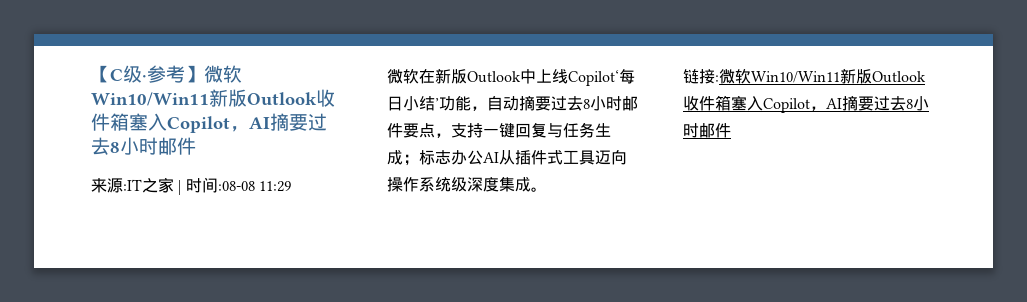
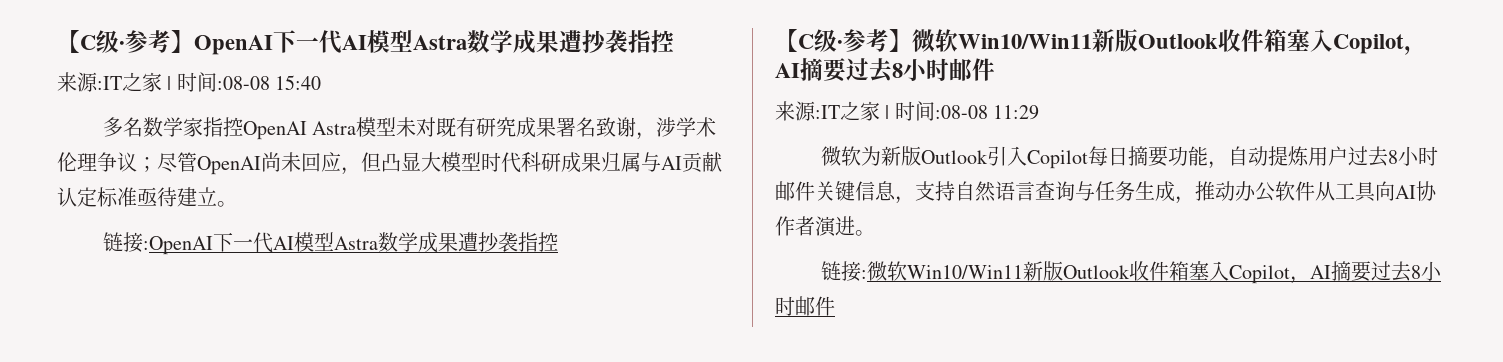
+ 【C级·参考】OpenAI下一代AI模型Astra数学成果遭抄袭指控
+ 来源:IT之家 | 时间:08-08 15:40
+ 多名数学家指控OpenAI Astra模型未对既有研究成果署名致谢，涉学术伦理争议；尽管OpenAI尚未回应，但凸显大模型时代科研成果归属与AI贡献认定标准亟待建立。
+ 链接:OpenAI下一代AI模型Astra数学成果遭抄袭指控
- 微软在新版Outlook中上线Copilot‘每日小结’功能，自动摘要过去8小时邮件要点，支持一键回复与任务生成；标志办公AI从插件式工具迈向操作系统级深度集成。
+ 微软为新版Outlook引入Copilot每日摘要功能，自动提炼用户过去8小时邮件关键信息，支持自然语言查询与任务生成，推动办公软件从工具向AI协作者演进。

